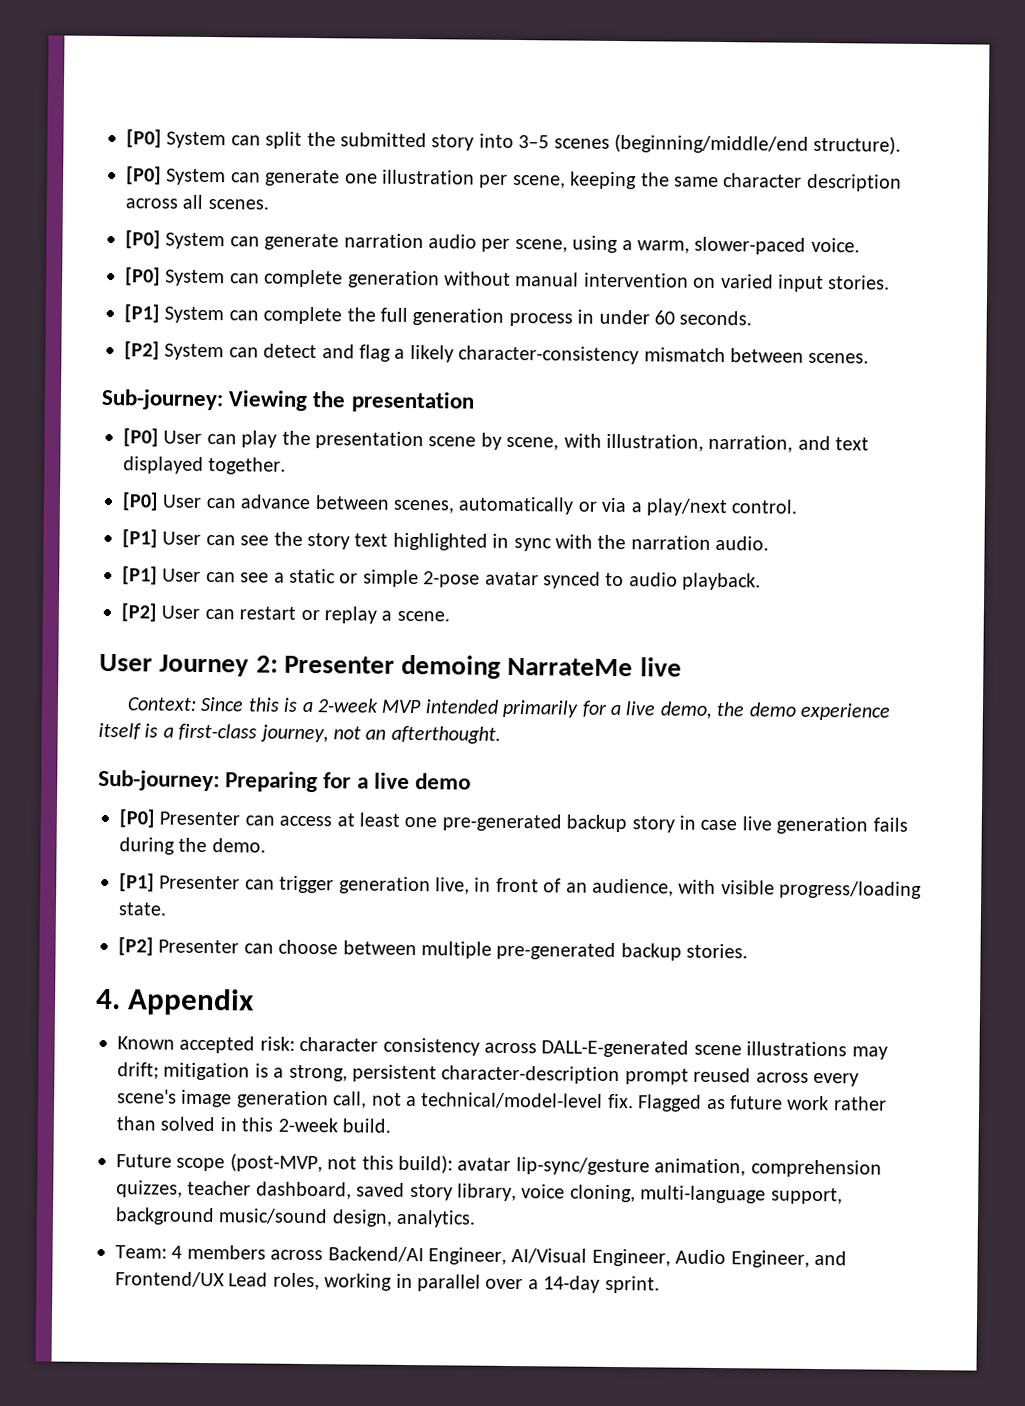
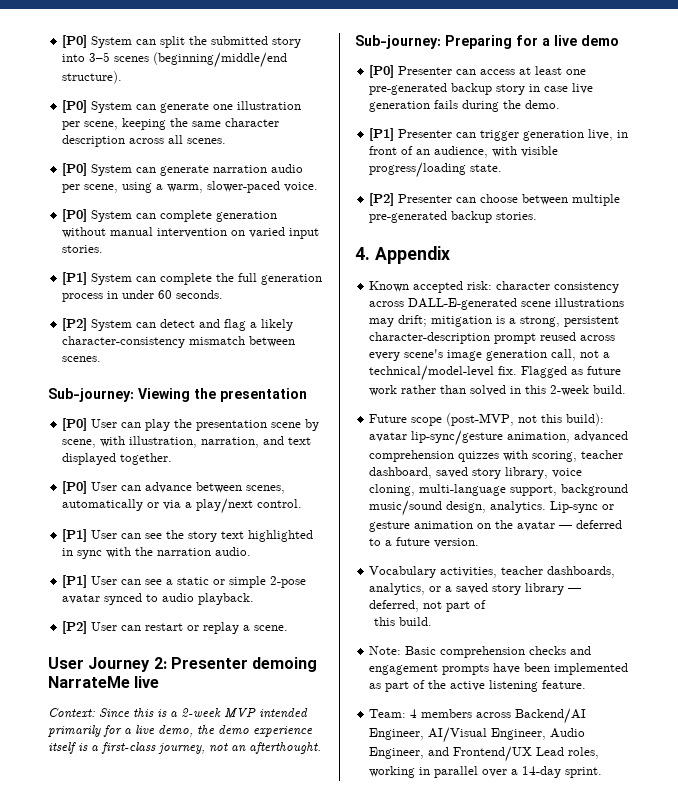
- Future scope (post-MVP, not this build): avatar lip-sync/gesture animation, comprehension quizzes, teacher dashboard, saved story library, voice cloning, multi-language support, background music/sound design, analytics.
+ Future scope (post-MVP, not this build): avatar lip-sync/gesture animation, advanced comprehension quizzes with scoring, teacher dashboard, saved story library, voice cloning, multi-language support, background music/sound design, analytics. Lip-sync or gesture animation on the avatar — deferred to a future version.
+ Vocabulary activities, teacher dashboards, analytics, or a saved story library — deferred, not part of
+ this build.
+ Note: Basic comprehension checks and engagement prompts have been implemented as part of the active listening feature.

